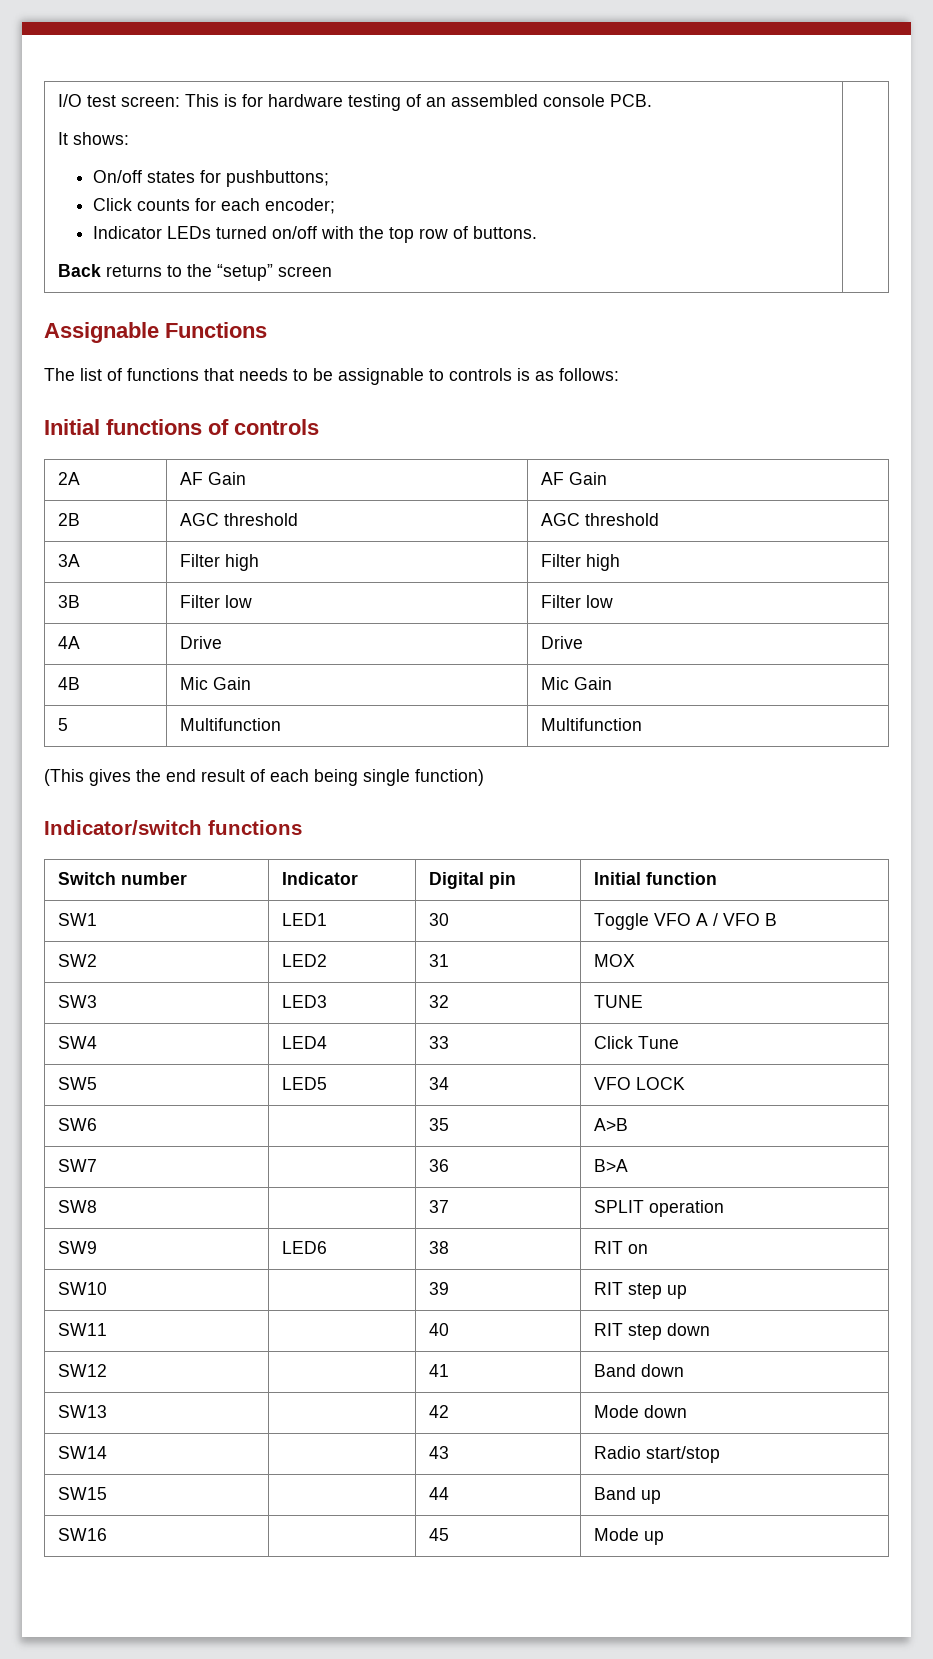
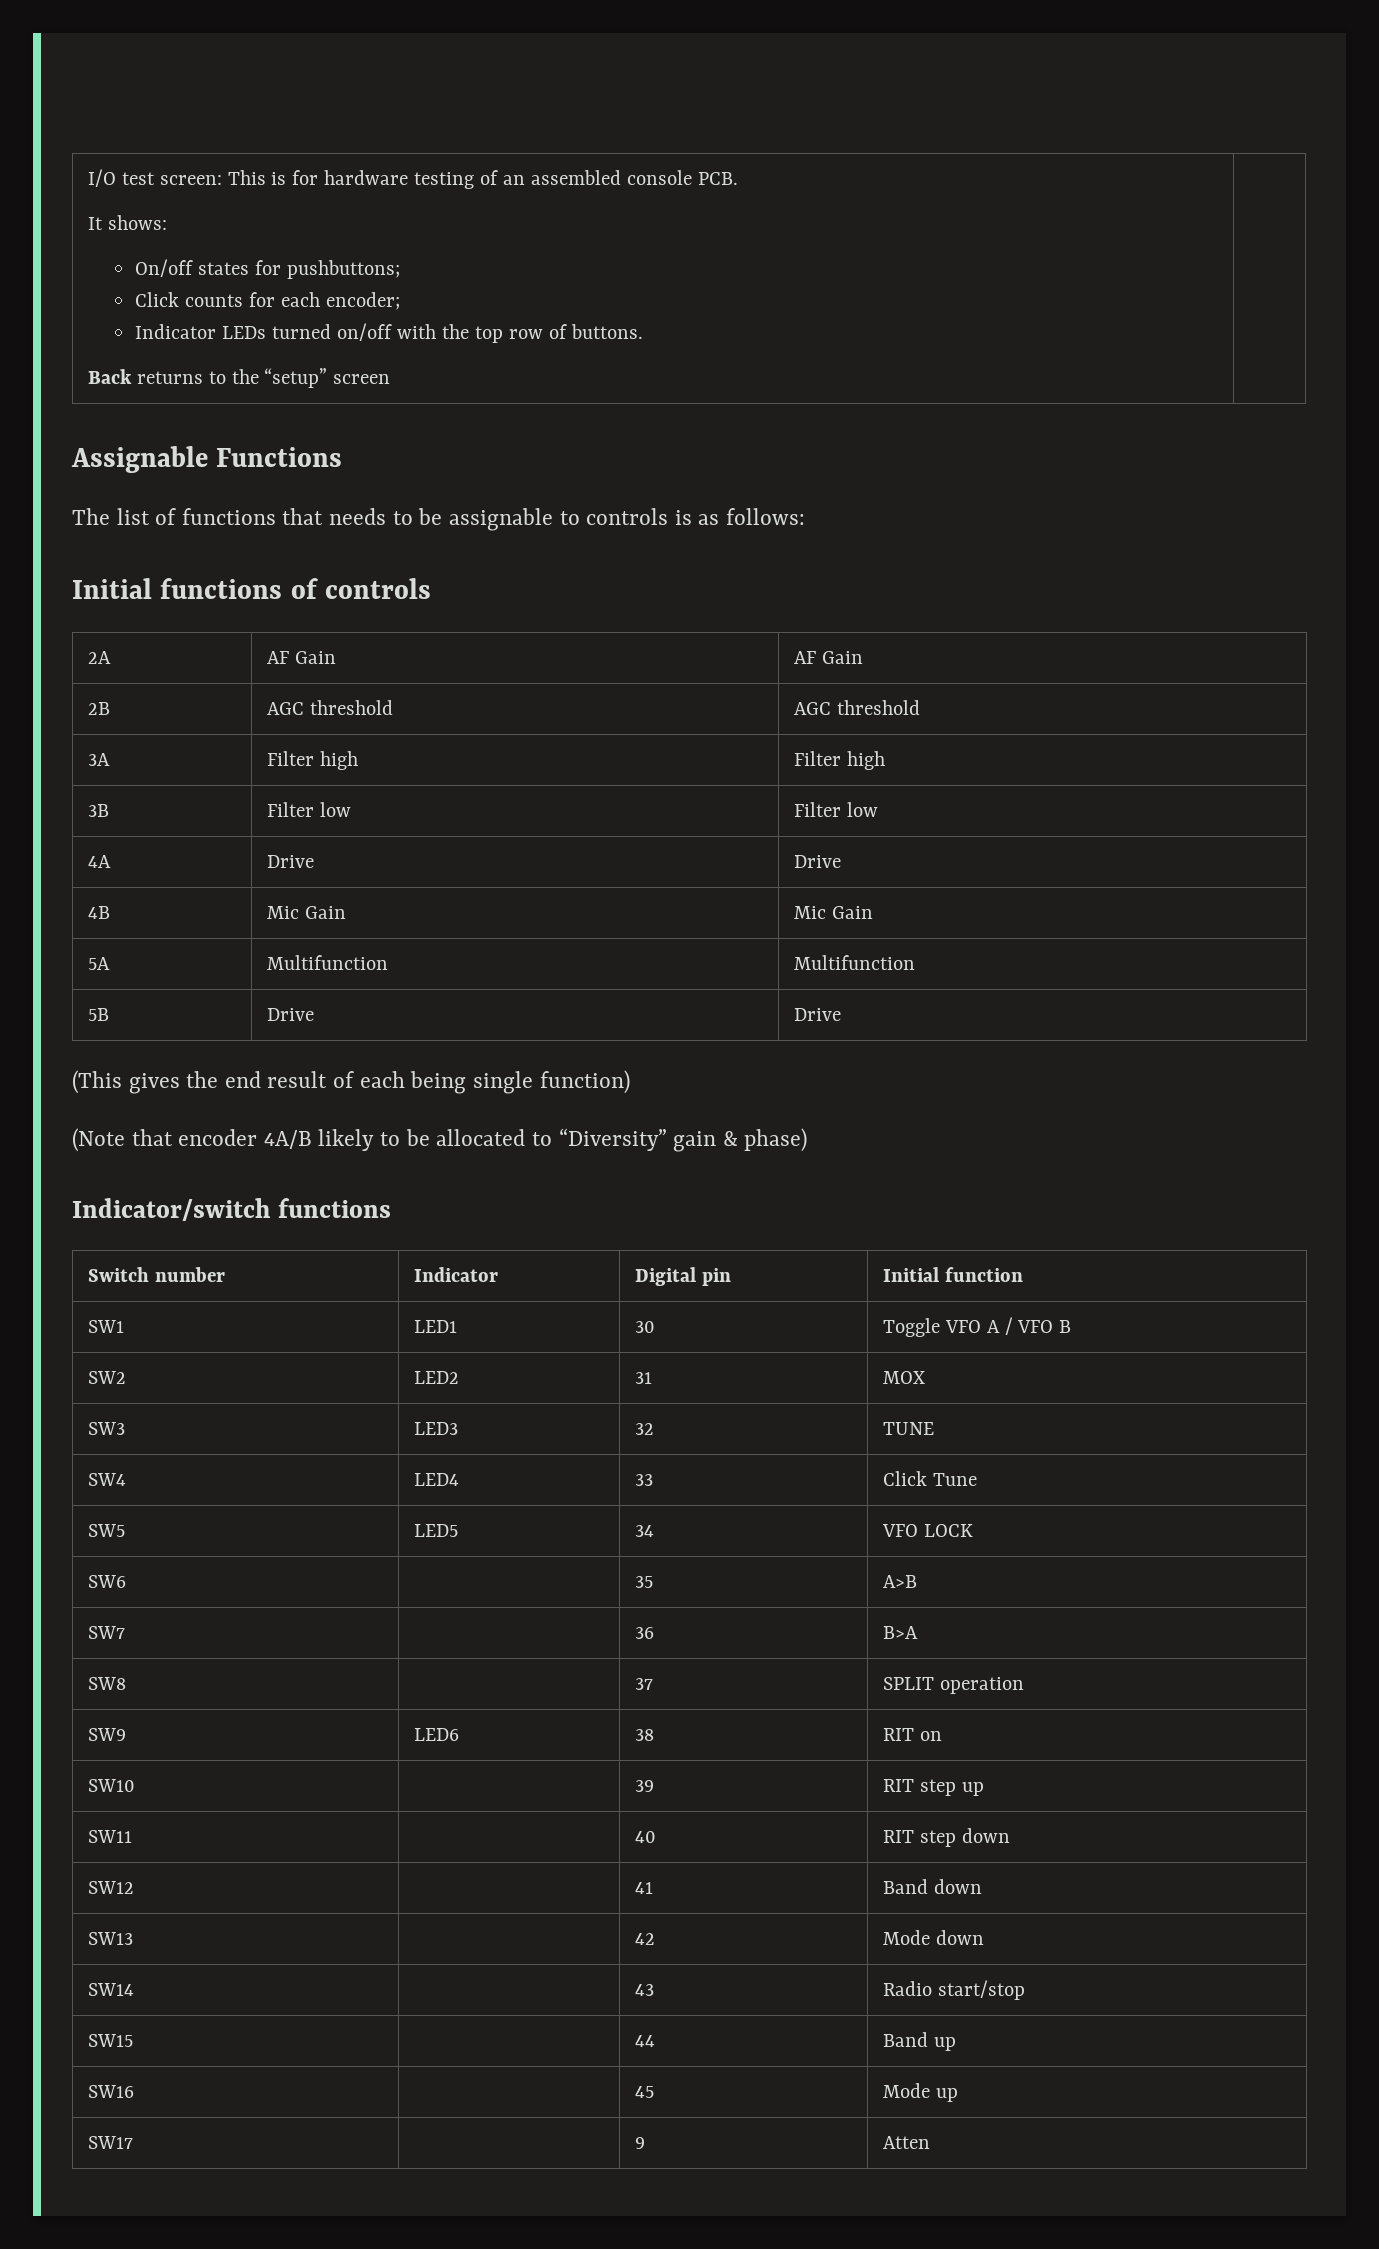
- 5 | Multifunction | Multifunction
+ 5A | Multifunction | Multifunction
+ 5B | Drive | Drive
+ (Note that encoder 4A/B likely to be allocated to “Diversity” gain & phase)
+ SW17 | | 9 | Atten

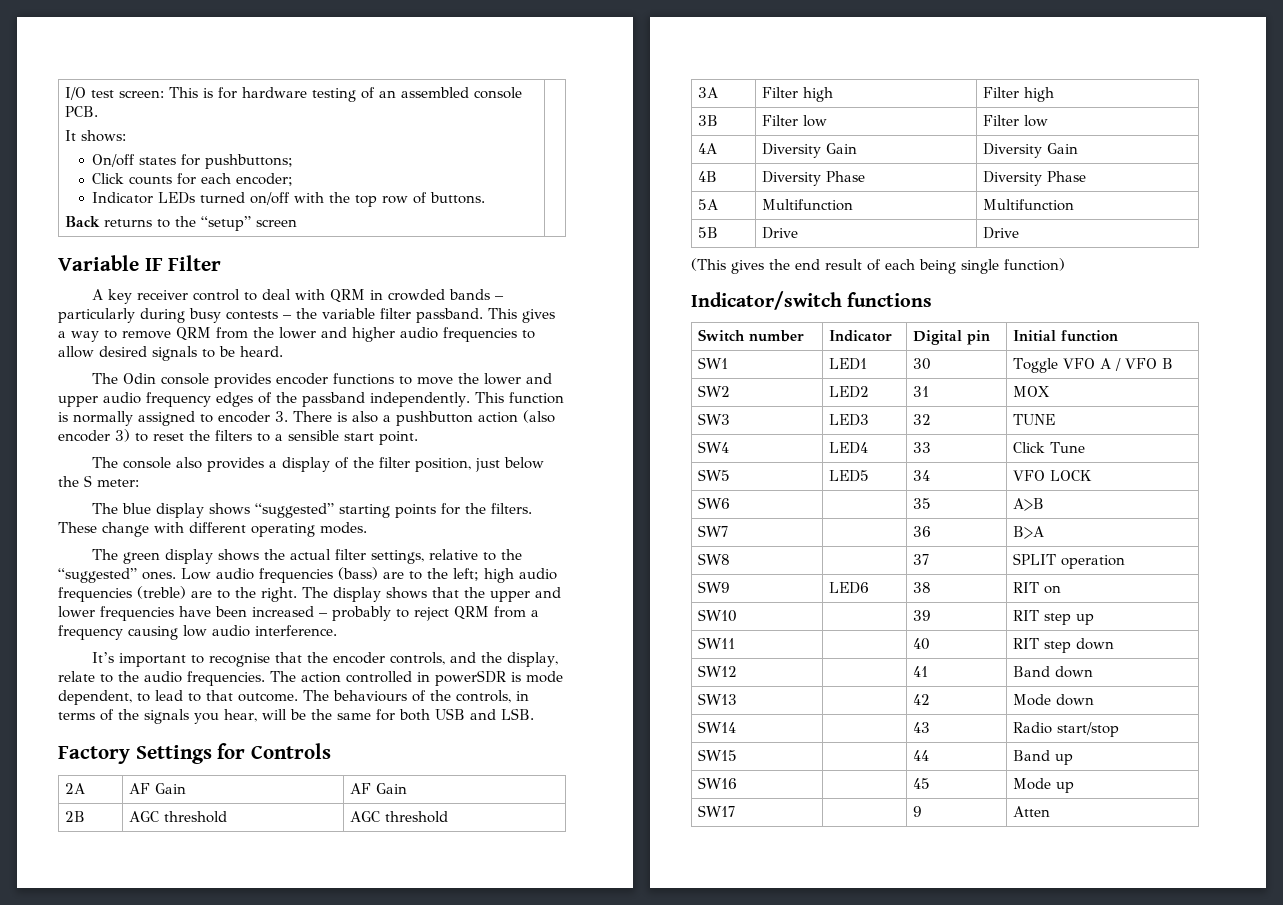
- Assignable Functions
- The list of functions that needs to be assignable to controls is as follows:
- Initial functions of controls
+ Variable IF Filter
+ A key receiver control to deal with QRM in crowded bands – particularly during busy contests – the variable filter passband. This gives a way to remove QRM from the lower and higher audio frequencies to allow desired signals to be heard.
+ The Odin console provides encoder functions to move the lower and upper audio frequency edges of the passband independently. This function is normally assigned to encoder 3. There is also a pushbutton action (also encoder 3) to reset the filters to a sensible start point.
+ The console also provides a display of the filter position, just below the S meter:
+ The blue display shows “suggested” starting points for the filters. These change with different operating modes.
+ The green display shows the actual filter settings, relative to the “suggested” ones. Low audio frequencies (bass) are to the left; high audio frequencies (treble) are to the right. The display shows that the upper and lower frequencies have been increased – probably to reject QRM from a frequency causing low audio interference.
+ It’s important to recognise that the encoder controls, and the display, relate to the audio frequencies. The action controlled in powerSDR is mode dependent, to lead to that outcome. The behaviours of the controls, in terms of the signals you hear, will be the same for both USB and LSB.
+ Factory Settings for Controls
- 4A | Drive | Drive
- 4B | Mic Gain | Mic Gain
+ 4A | Diversity Gain | Diversity Gain
+ 4B | Diversity Phase | Diversity Phase
- (Note that encoder 4A/B likely to be allocated to “Diversity” gain & phase)

